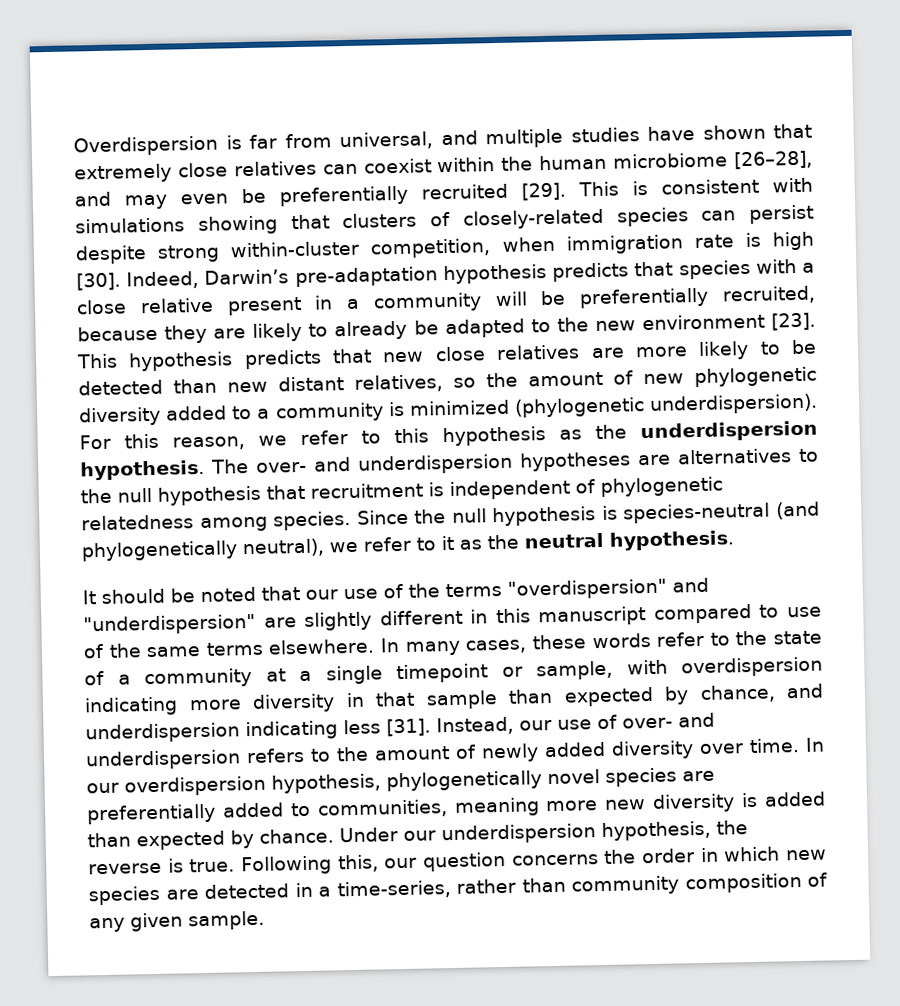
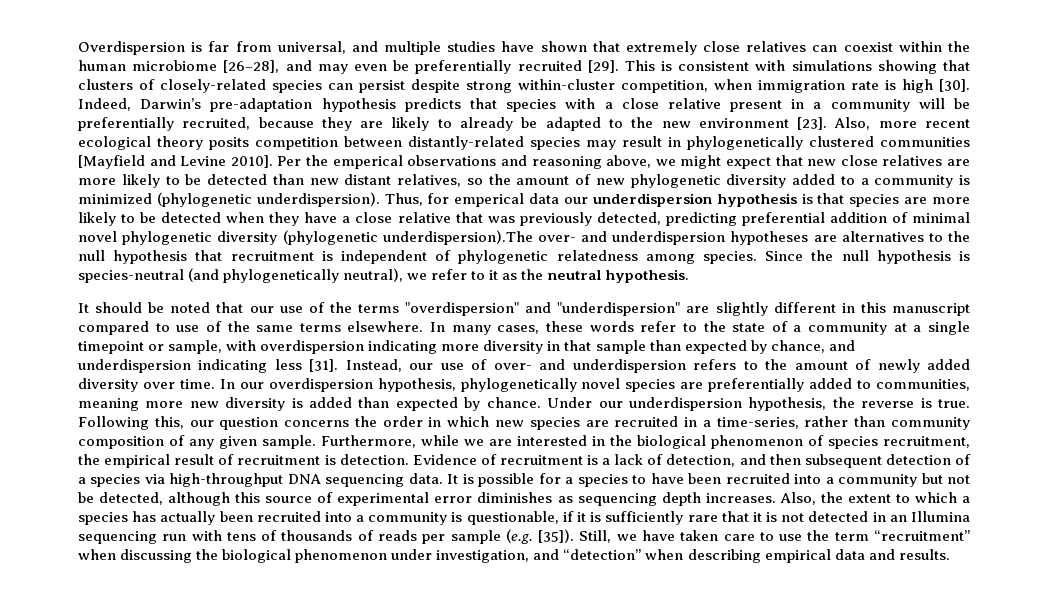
- This hypothesis predicts that new close relatives are more likely to be detected than new distant relatives, so the amount of new phylogenetic diversity added to a community is minimized (phylogenetic underdispersion).
+ Also, more recent ecological theory posits competition between distantly-related species may result in phylogenetically clustered communities [Mayfield and Levine 2010]. Per the emperical observations and reasoning above, we might expect that new close relatives are more likely to be detected than new distant relatives, so the amount of new phylogenetic diversity added to a community is minimized (phylogenetic underdispersion).
- For this reason, we refer to this hypothesis as the underdispersion hypothesis. The over- and underdispersion hypotheses are alternatives to the null hypothesis that recruitment is independent of phylogenetic relatedness among species.
+ Thus, for emperical data our underdispersion hypothesis is that species are more likely to be detected when they have a close relative that was previously detected, predicting preferential addition of minimal novel phylogenetic diversity (phylogenetic underdispersion).The over- and underdispersion hypotheses are alternatives to the null hypothesis that recruitment is independent of phylogenetic relatedness among species.
- Following this, our question concerns the order in which new species are detected in a time-series, rather than community composition of any given sample.
+ Following this, our question concerns the order in which new species are recruited in a time-series, rather than community composition of any given sample.
+ Furthermore, while we are interested in the biological phenomenon of species recruitment, the empirical result of recruitment is detection. Evidence of recruitment is a lack of detection, and then subsequent detection of a species via high-throughput DNA sequencing data. It is possible for a species to have been recruited into a community but not be detected, although this source of experimental error diminishes as sequencing depth increases. Also, the extent to which a species has actually been recruited into a community is questionable, if it is sufficiently rare that it is not detected in an Illumina sequencing run with tens of thousands of reads per sample (e.g. [35]). Still, we have taken care to use the term “recruitment” when discussing the biological phenomenon under investigation, and “detection” when describing empirical data and results.

